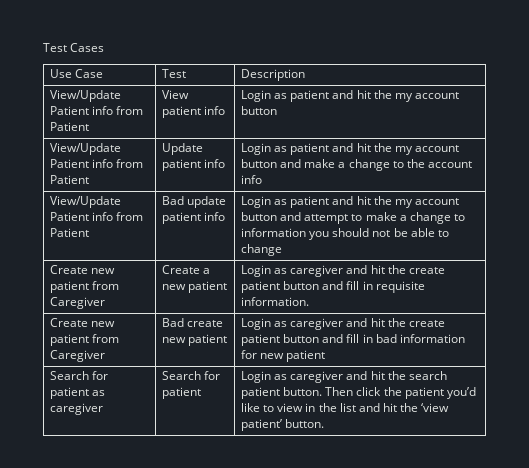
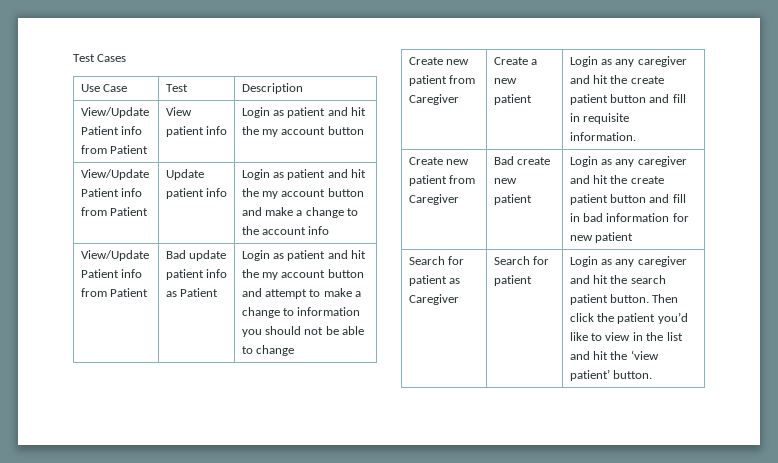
- View/Update Patient info from Patient | Bad update patient info | Login as patient and hit the my account button and attempt to make a change to information you should not be able to change
+ View/Update Patient info from Patient | Bad update patient info as Patient | Login as patient and hit the my account button and attempt to make a change to information you should not be able to change
- Create new patient from Caregiver | Create a new patient | Login as caregiver and hit the create patient button and fill in requisite information.
+ Create new patient from Caregiver | Create a new patient | Login as any caregiver and hit the create patient button and fill in requisite information.
- Create new patient from Caregiver | Bad create new patient | Login as caregiver and hit the create patient button and fill in bad information for new patient
+ Create new patient from Caregiver | Bad create new patient | Login as any caregiver and hit the create patient button and fill in bad information for new patient
- Search for patient as caregiver | Search for patient | Login as caregiver and hit the search patient button. Then click the patient you’d like to view in the list and hit the ‘view patient’ button.
+ Search for patient as Caregiver | Search for patient | Login as any caregiver and hit the search patient button. Then click the patient you’d like to view in the list and hit the ‘view patient’ button.

